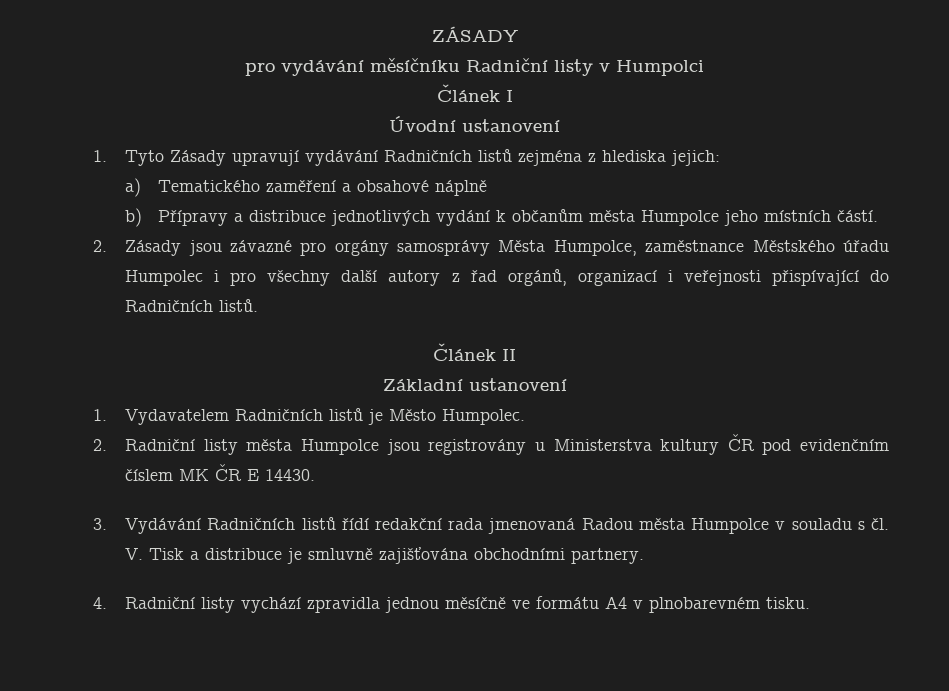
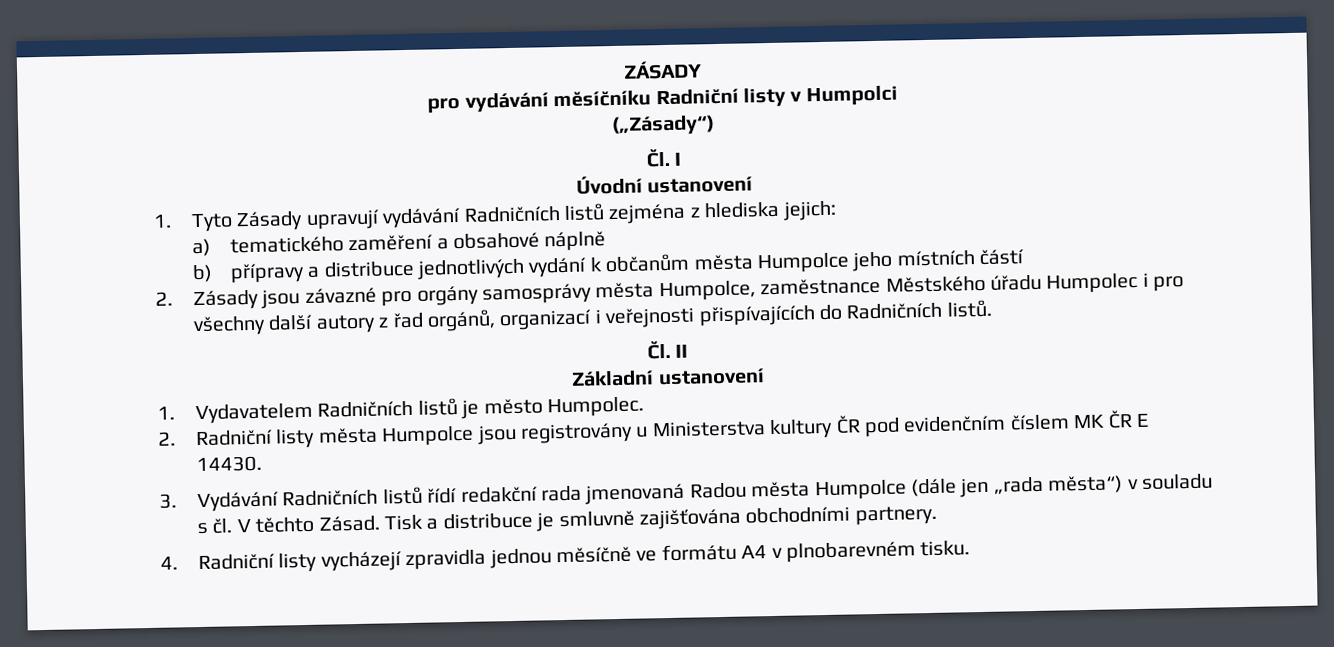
- Článek I
+ („Zásady“)
+ Čl. I
- a) Tematického zaměření a obsahové náplně
+ a) tematického zaměření a obsahové náplně
- b) Přípravy a distribuce jednotlivých vydání k občanům města Humpolce jeho místních částí.
+ b) přípravy a distribuce jednotlivých vydání k občanům města Humpolce jeho místních částí
- 2. Zásady jsou závazné pro orgány samosprávy Města Humpolce, zaměstnance Městského úřadu Humpolec i pro všechny další autory z řad orgánů, organizací i veřejnosti přispívající do Radničních listů.
+ 2. Zásady jsou závazné pro orgány samosprávy města Humpolce, zaměstnance Městského úřadu Humpolec i pro všechny další autory z řad orgánů, organizací i veřejnosti přispívajících do Radničních listů.
- Článek II
+ Čl. II
- 1. Vydavatelem Radničních listů je Město Humpolec.
+ 1. Vydavatelem Radničních listů je město Humpolec.
- 3. Vydávání Radničních listů řídí redakční rada jmenovaná Radou města Humpolce v souladu s čl. V. Tisk a distribuce je smluvně zajišťována obchodními partnery.
+ 3. Vydávání Radničních listů řídí redakční rada jmenovaná Radou města Humpolce (dále jen „rada města“) v souladu s čl. V těchto Zásad. Tisk a distribuce je smluvně zajišťována obchodními partnery.
- 4. Radniční listy vychází zpravidla jednou měsíčně ve formátu A4 v plnobarevném tisku.
+ 4. Radniční listy vycházejí zpravidla jednou měsíčně ve formátu A4 v plnobarevném tisku.

